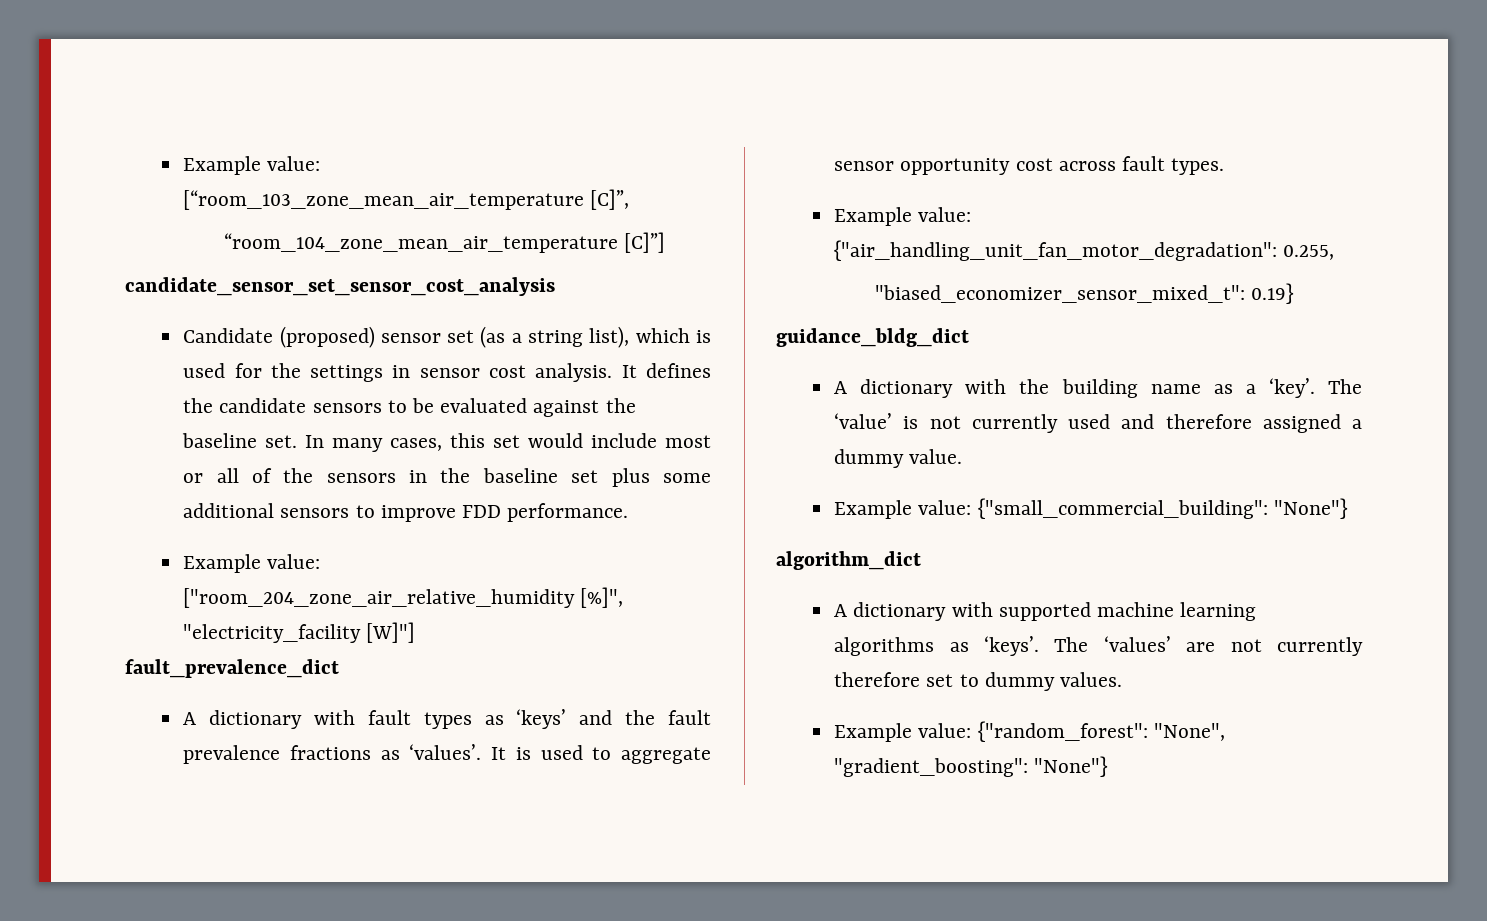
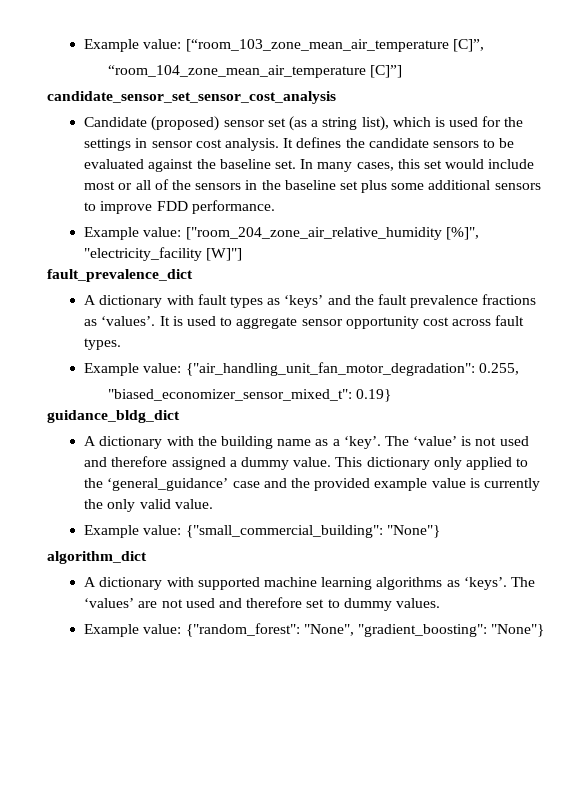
- The ‘value’ is not currently used and therefore assigned a dummy value.
+ The ‘value’ is not used and therefore assigned a dummy value. This dictionary only applied to the ‘general_guidance’ case and the provided example value is currently the only valid value.
- The ‘values’ are not currently therefore set to dummy values.
+ The ‘values’ are not used and therefore set to dummy values.

